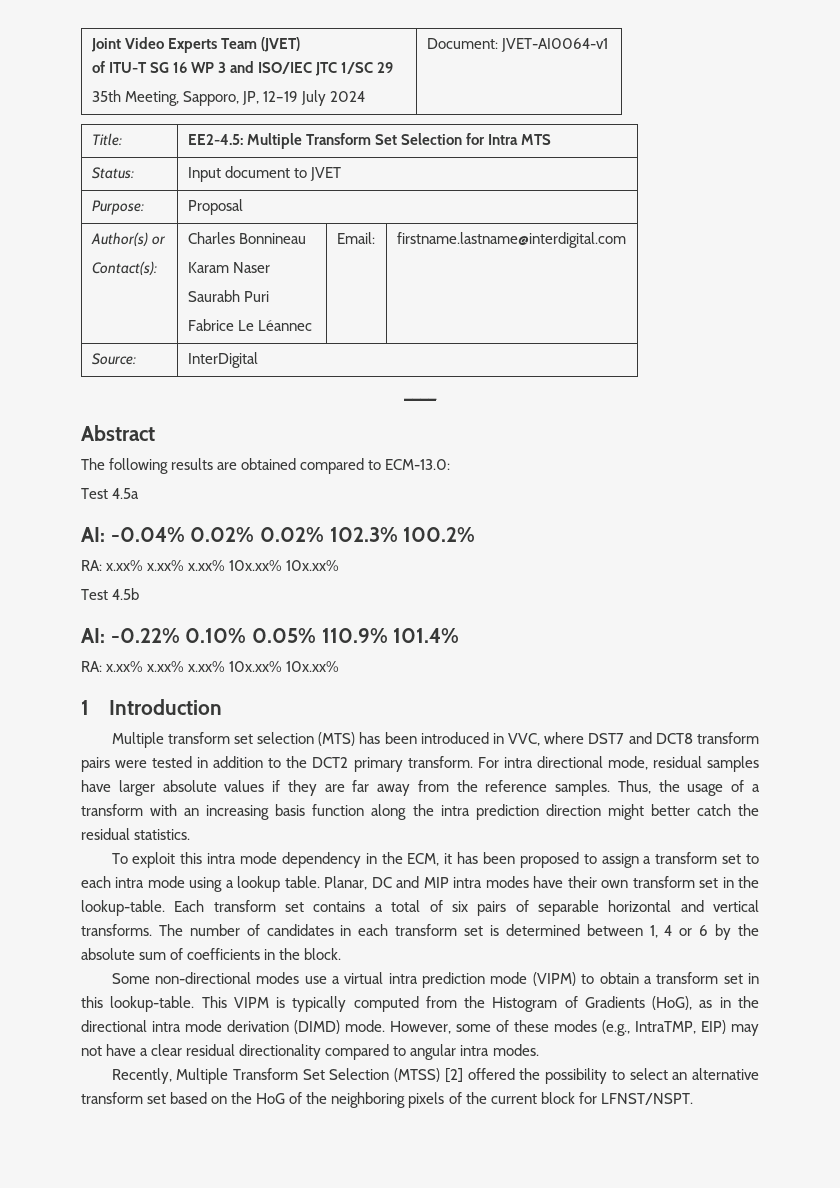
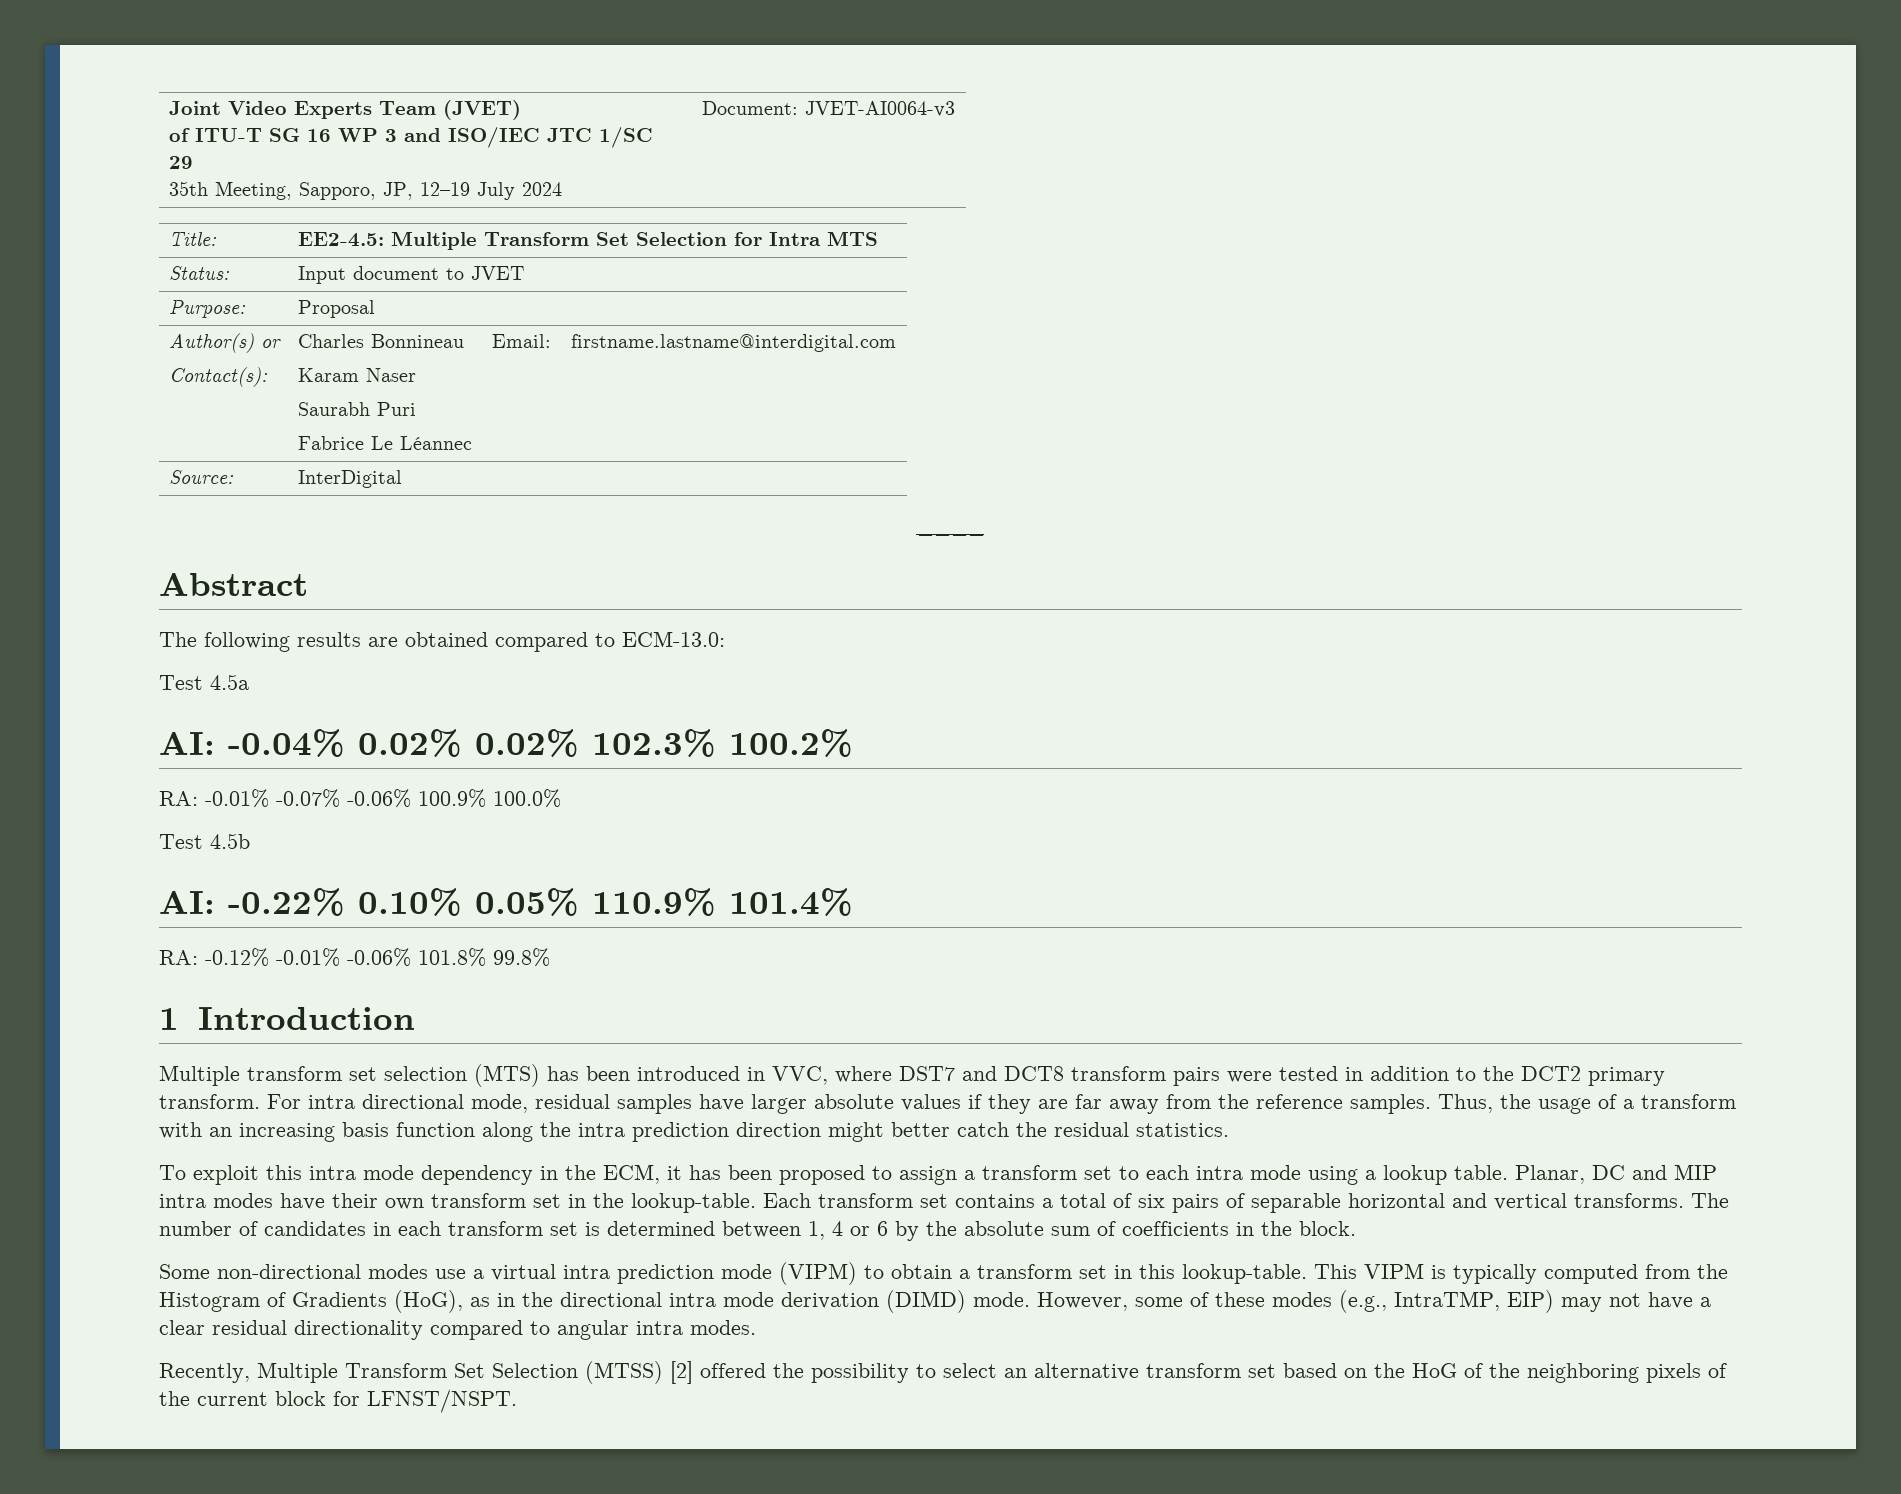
  Joint Video Experts Team (JVET)
  of ITU-T SG 16 WP 3 and ISO/IEC JTC 1/SC 29
- 35th Meeting, Sapporo, JP, 12–19 July 2024 | Document: JVET-AI0064-v1
+ 35th Meeting, Sapporo, JP, 12–19 July 2024 | Document: JVET-AI0064-v3
  AI: -0.04% 0.02% 0.02% 102.3% 100.2%
- RA: x.xx% x.xx% x.xx% 10x.xx% 10x.xx%
+ RA: -0.01% -0.07% -0.06% 100.9% 100.0%
  AI: -0.22% 0.10% 0.05% 110.9% 101.4%
- RA: x.xx% x.xx% x.xx% 10x.xx% 10x.xx%
+ RA: -0.12% -0.01% -0.06% 101.8% 99.8%

